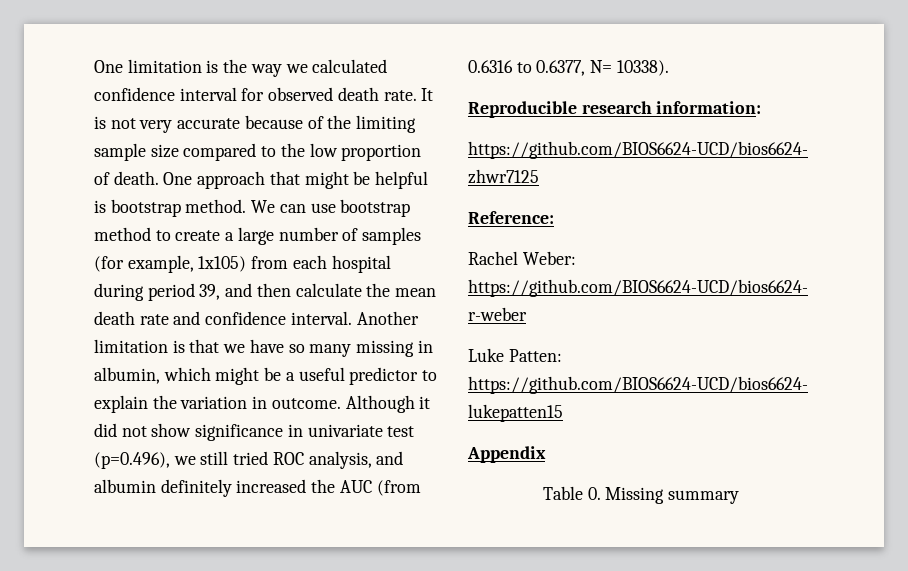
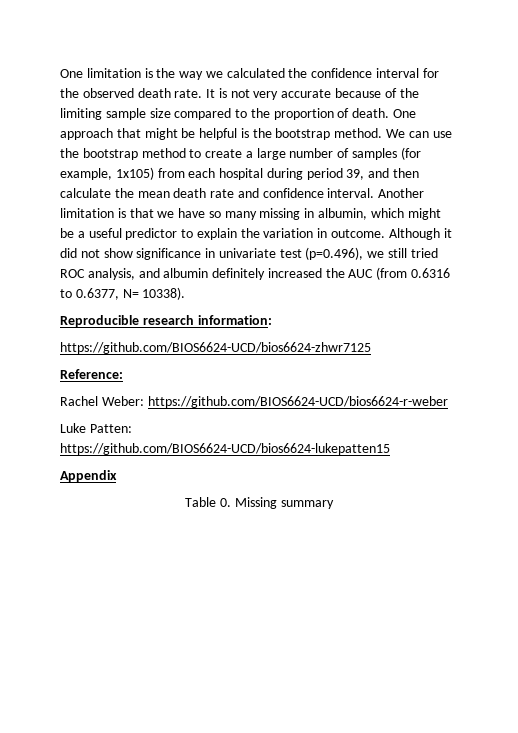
- One limitation is the way we calculated confidence interval for observed death rate.
+ One limitation is the way we calculated the confidence interval for the observed death rate.
- It is not very accurate because of the limiting sample size compared to the low proportion of death.
+ It is not very accurate because of the limiting sample size compared to the proportion of death.
- One approach that might be helpful is bootstrap method.
+ One approach that might be helpful is the bootstrap method.
- We can use bootstrap method to create a large number of samples (for example, 1x105) from each hospital during period 39, and then calculate the mean death rate and confidence interval.
+ We can use the bootstrap method to create a large number of samples (for example, 1x105) from each hospital during period 39, and then calculate the mean death rate and confidence interval.

